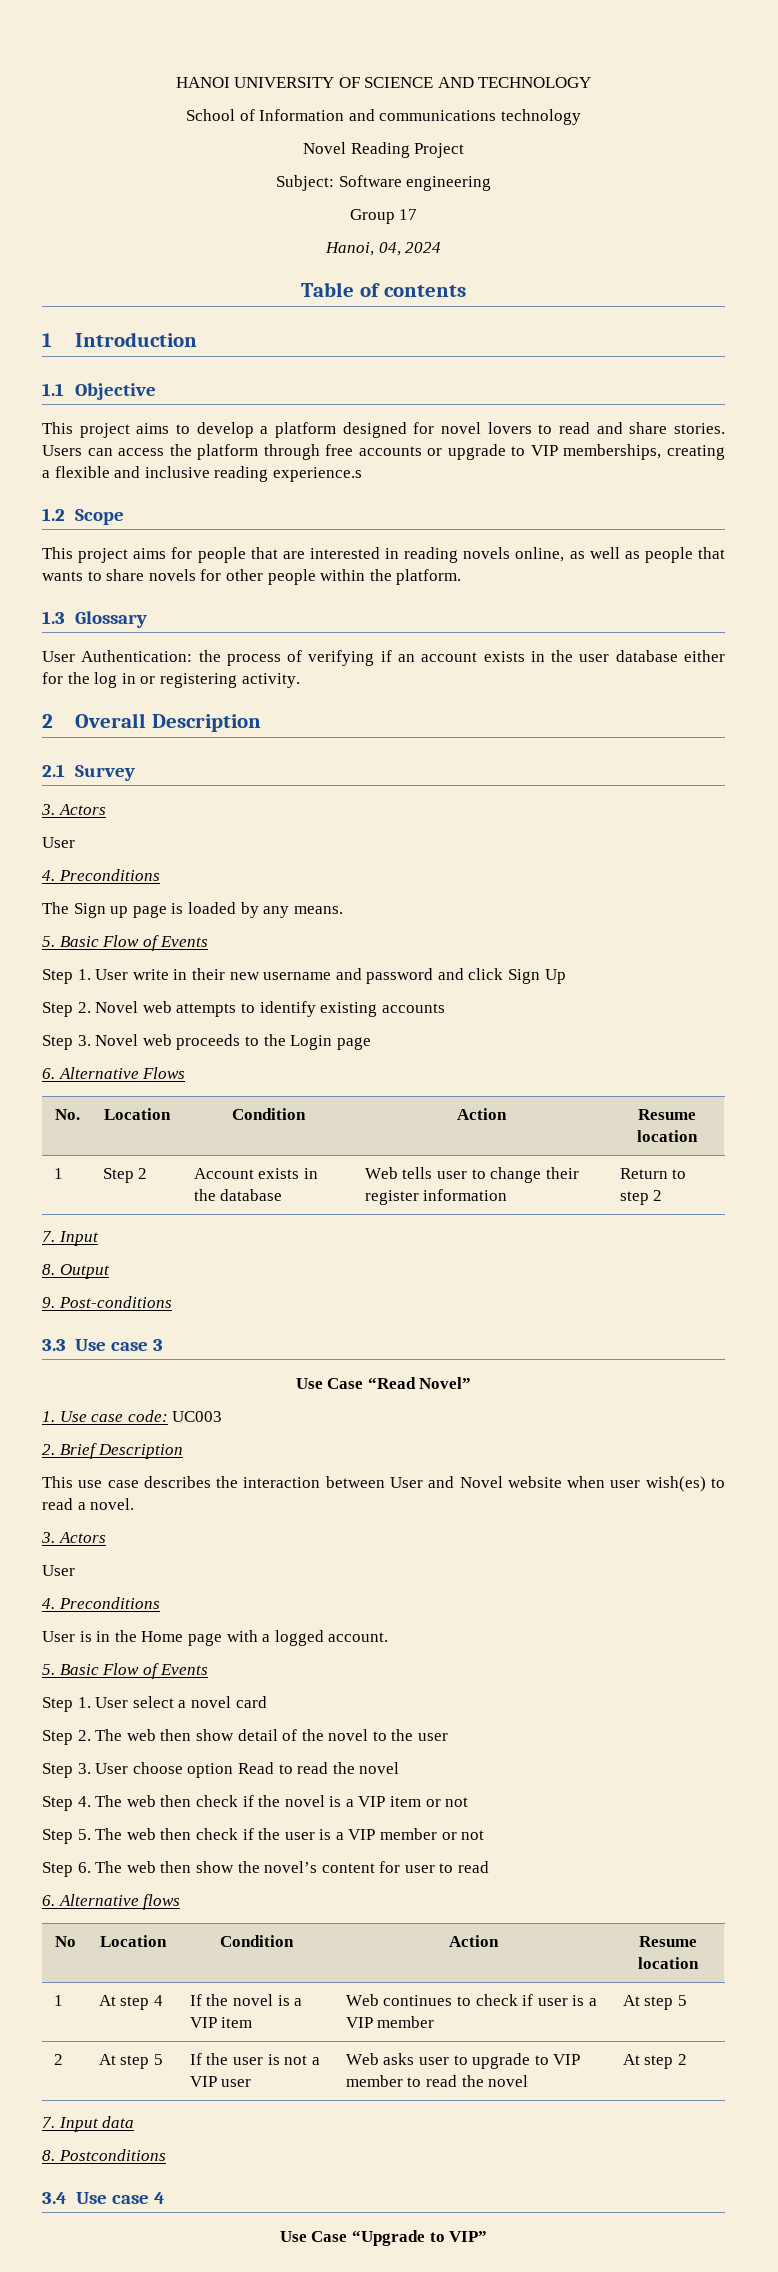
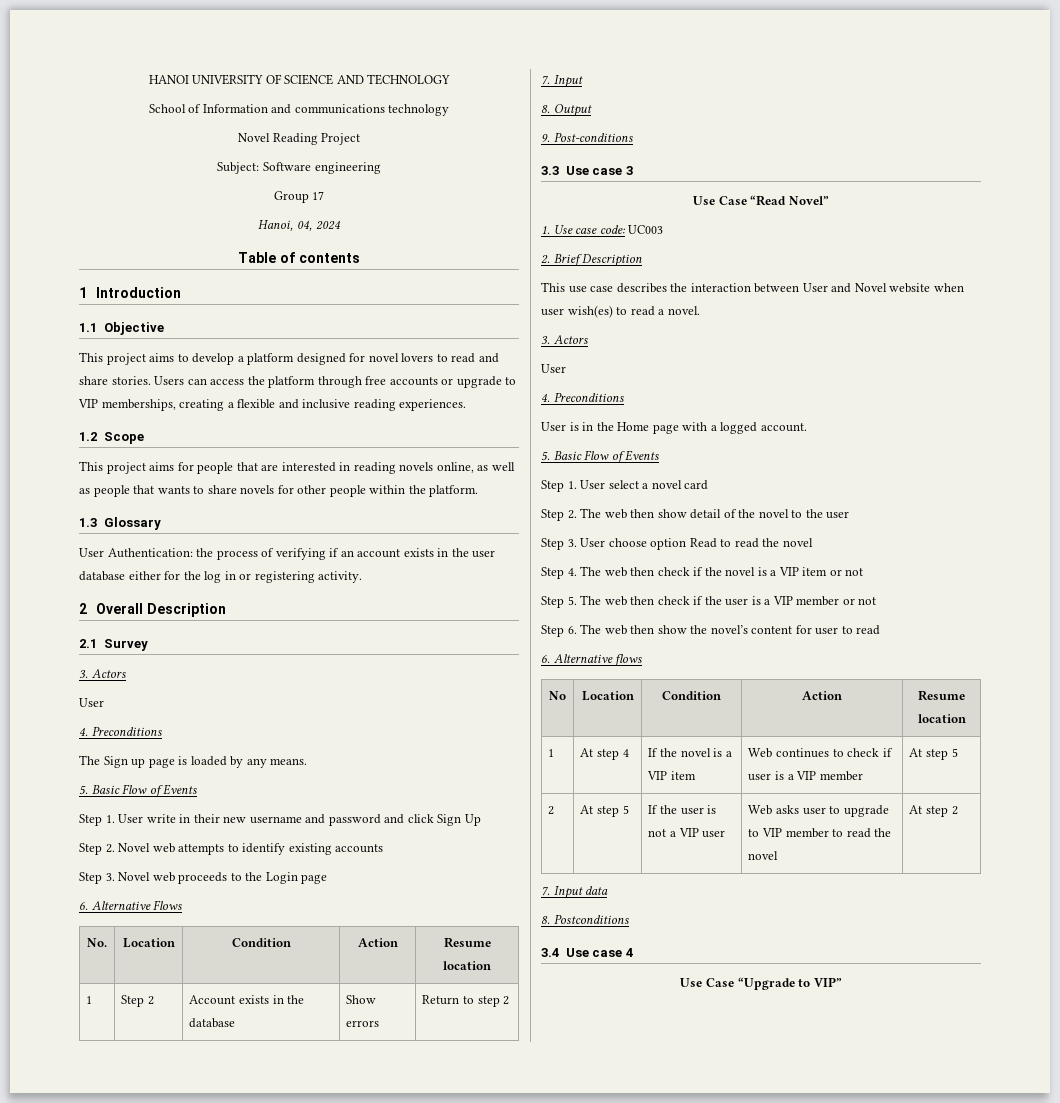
- Users can access the platform through free accounts or upgrade to VIP memberships, creating a flexible and inclusive reading experience.s
+ Users can access the platform through free accounts or upgrade to VIP memberships, creating a flexible and inclusive reading experiences.
- 1 | Step 2 | Account exists in the database | Web tells user to change their register information | Return to step 2
+ 1 | Step 2 | Account exists in the database | Show errors | Return to step 2

